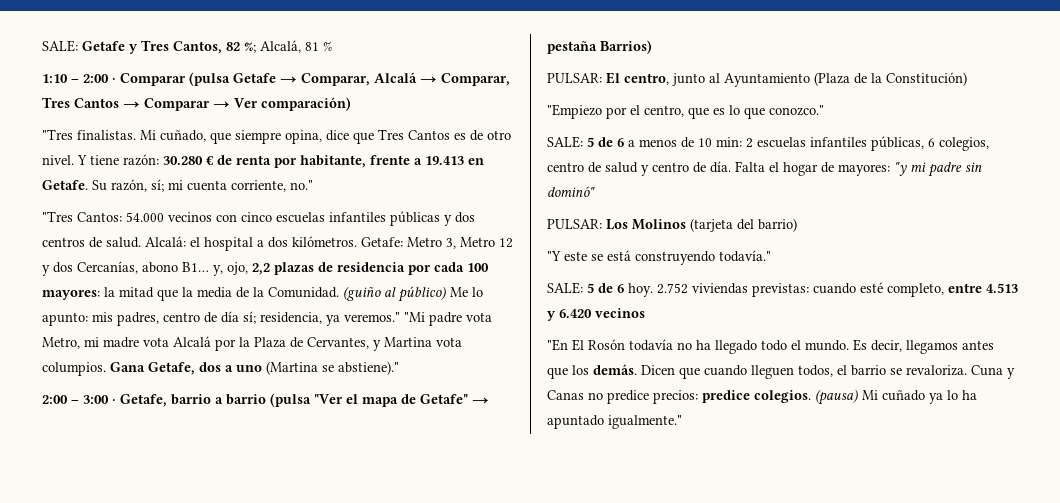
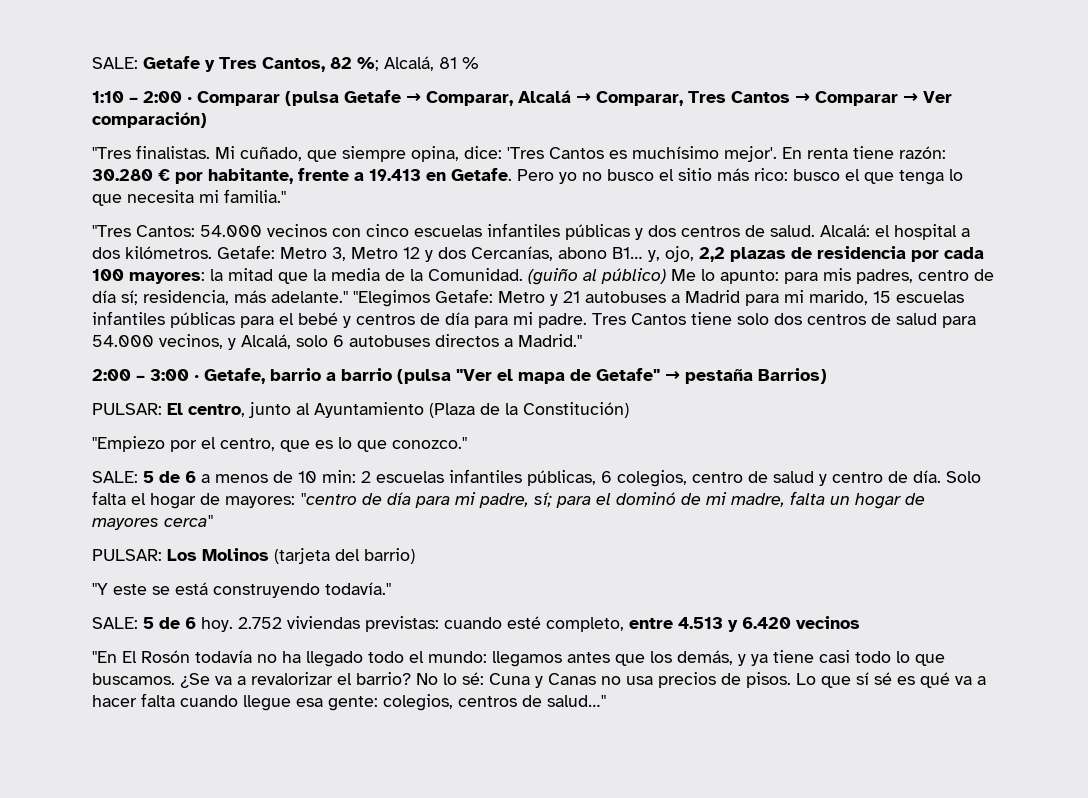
- Mi cuñado, que siempre opina, dice que Tres Cantos es de otro nivel. Y tiene razón: 30.280 € de renta por habitante, frente a 19.413 en Getafe.
+ Mi cuñado, que siempre opina, dice: 'Tres Cantos es muchísimo mejor'. En renta tiene razón: 30.280 € por habitante, frente a 19.413 en Getafe.
- Su razón, sí; mi cuenta corriente, no."
+ Pero yo no busco el sitio más rico: busco el que tenga lo que necesita mi familia."
- (guiño al público) Me lo apunto: mis padres, centro de día sí; residencia, ya veremos." "Mi padre vota Metro, mi madre vota Alcalá por la Plaza de Cervantes, y Martina vota columpios. Gana Getafe, dos a uno (Martina se abstiene)."
+ (guiño al público) Me lo apunto: para mis padres, centro de día sí; residencia, más adelante." "Elegimos Getafe: Metro y 21 autobuses a Madrid para mi marido, 15 escuelas infantiles públicas para el bebé y centros de día para mi padre. Tres Cantos tiene solo dos centros de salud para 54.000 vecinos, y Alcalá, solo 6 autobuses directos a Madrid."
- Falta el hogar de mayores: "y mi padre sin dominó"
+ Solo falta el hogar de mayores: "centro de día para mi padre, sí; para el dominó de mi madre, falta un hogar de mayores cerca"
- "En El Rosón todavía no ha llegado todo el mundo. Es decir, llegamos antes que los demás. Dicen que cuando lleguen todos, el barrio se revaloriza. Cuna y Canas no predice precios: predice colegios. (pausa) Mi cuñado ya lo ha apuntado igualmente."
+ "En El Rosón todavía no ha llegado todo el mundo: llegamos antes que los demás, y ya tiene casi todo lo que buscamos. ¿Se va a revalorizar el barrio? No lo sé: Cuna y Canas no usa precios de pisos. Lo que sí sé es qué va a hacer falta cuando llegue esa gente: colegios, centros de salud…"

